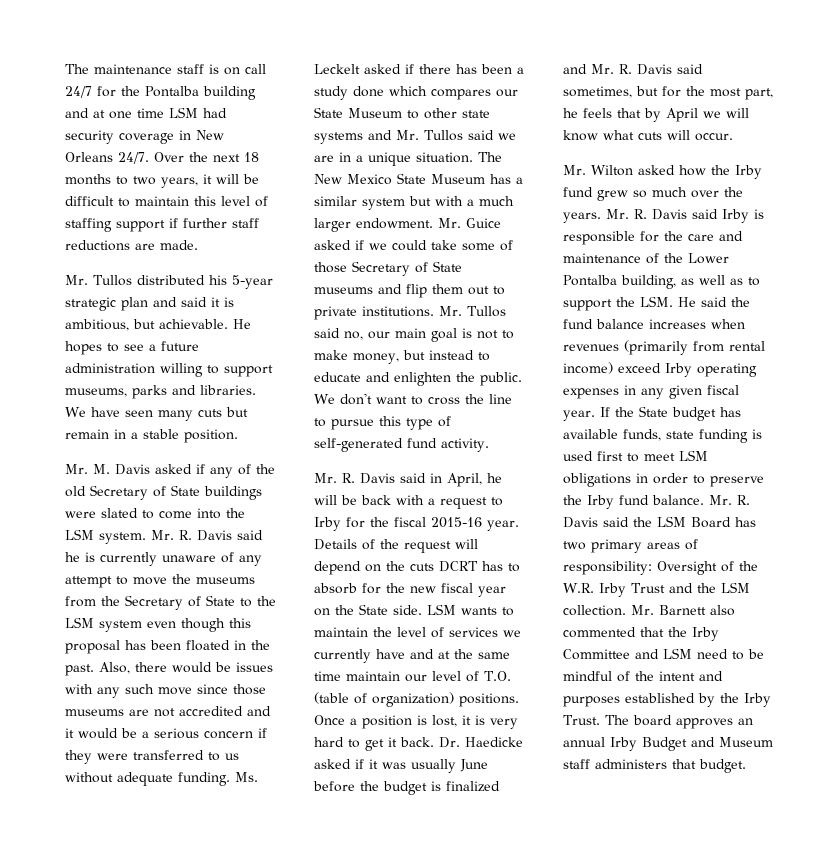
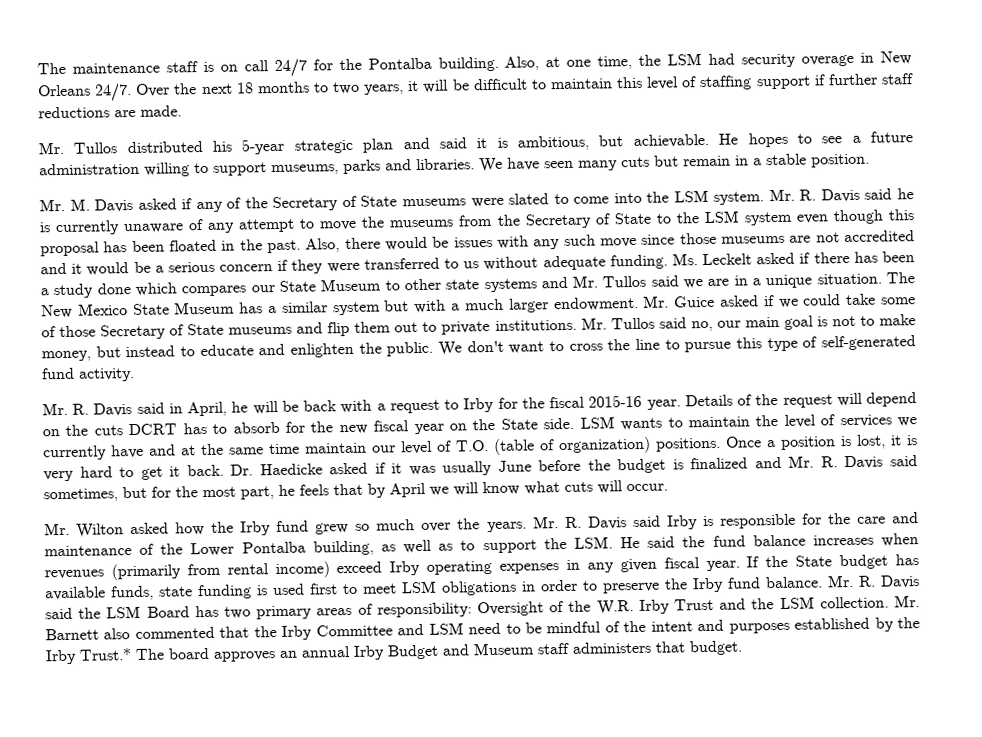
- The maintenance staff is on call 24/7 for the Pontalba building and at one time LSM had security coverage in New Orleans 24/7.
+ The maintenance staff is on call 24/7 for the Pontalba building. Also, at one time, the LSM had security overage in New Orleans 24/7.
- Mr. M. Davis asked if any of the old Secretary of State buildings were slated to come into the LSM system.
+ Mr. M. Davis asked if any of the Secretary of State museums were slated to come into the LSM system.
- Mr. Barnett also commented that the Irby Committee and LSM need to be mindful of the intent and purposes established by the Irby Trust. The board approves an annual Irby Budget and Museum staff administers that budget.
+ Mr. Barnett also commented that the Irby Committee and LSM need to be mindful of the intent and purposes established by the Irby Trust.* The board approves an annual Irby Budget and Museum staff administers that budget.

